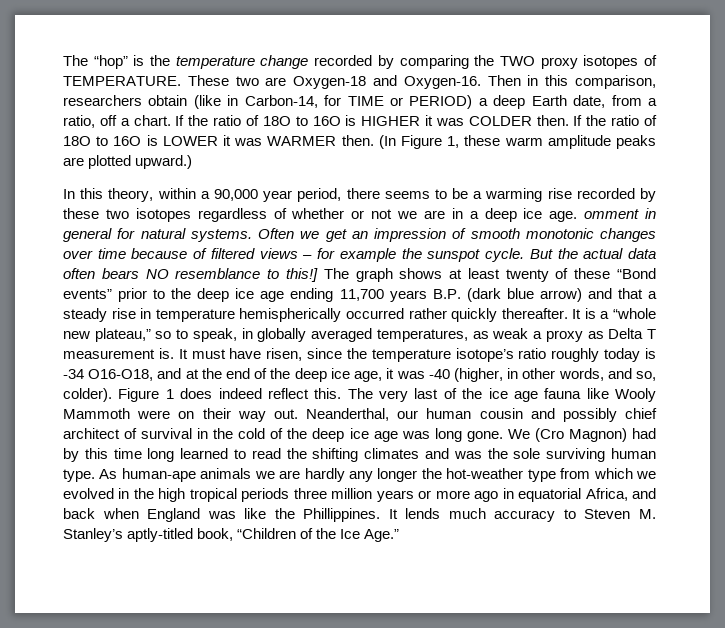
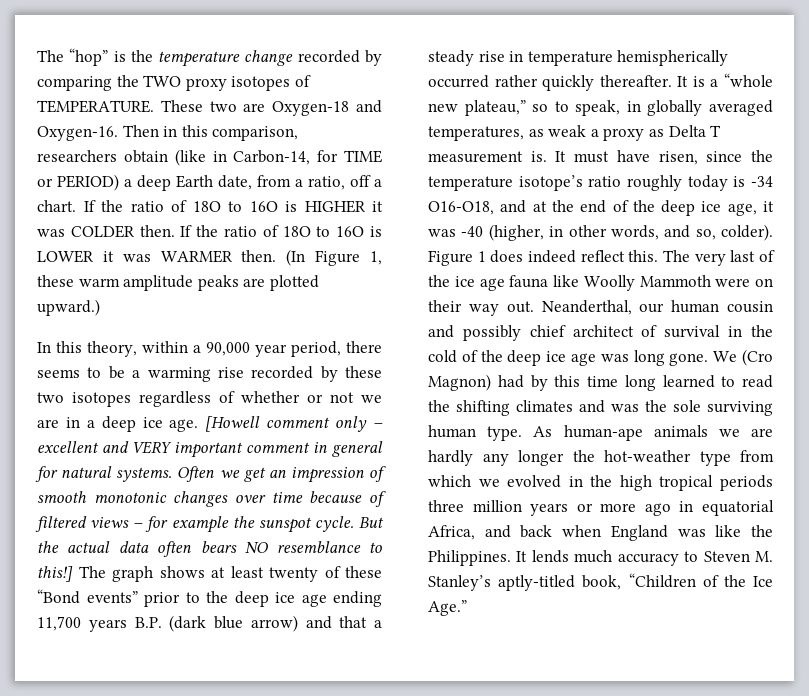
- In this theory, within a 90,000 year period, there seems to be a warming rise recorded by these two isotopes regardless of whether or not we are in a deep ice age. omment in general for natural systems.
+ In this theory, within a 90,000 year period, there seems to be a warming rise recorded by these two isotopes regardless of whether or not we are in a deep ice age. [Howell comment only – excellent and VERY important comment in general for natural systems.
- The very last of the ice age fauna like Wooly Mammoth were on their way out.
+ The very last of the ice age fauna like Woolly Mammoth were on their way out.
- As human-ape animals we are hardly any longer the hot-weather type from which we evolved in the high tropical periods three million years or more ago in equatorial Africa, and back when England was like the Phillippines.
+ As human-ape animals we are hardly any longer the hot-weather type from which we evolved in the high tropical periods three million years or more ago in equatorial Africa, and back when England was like the Philippines.

